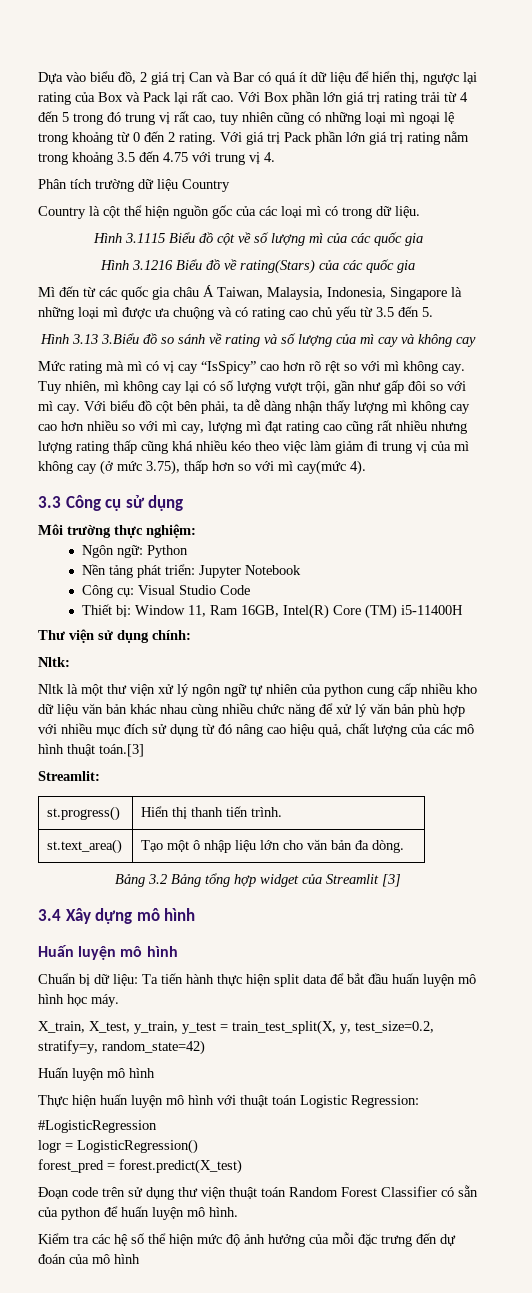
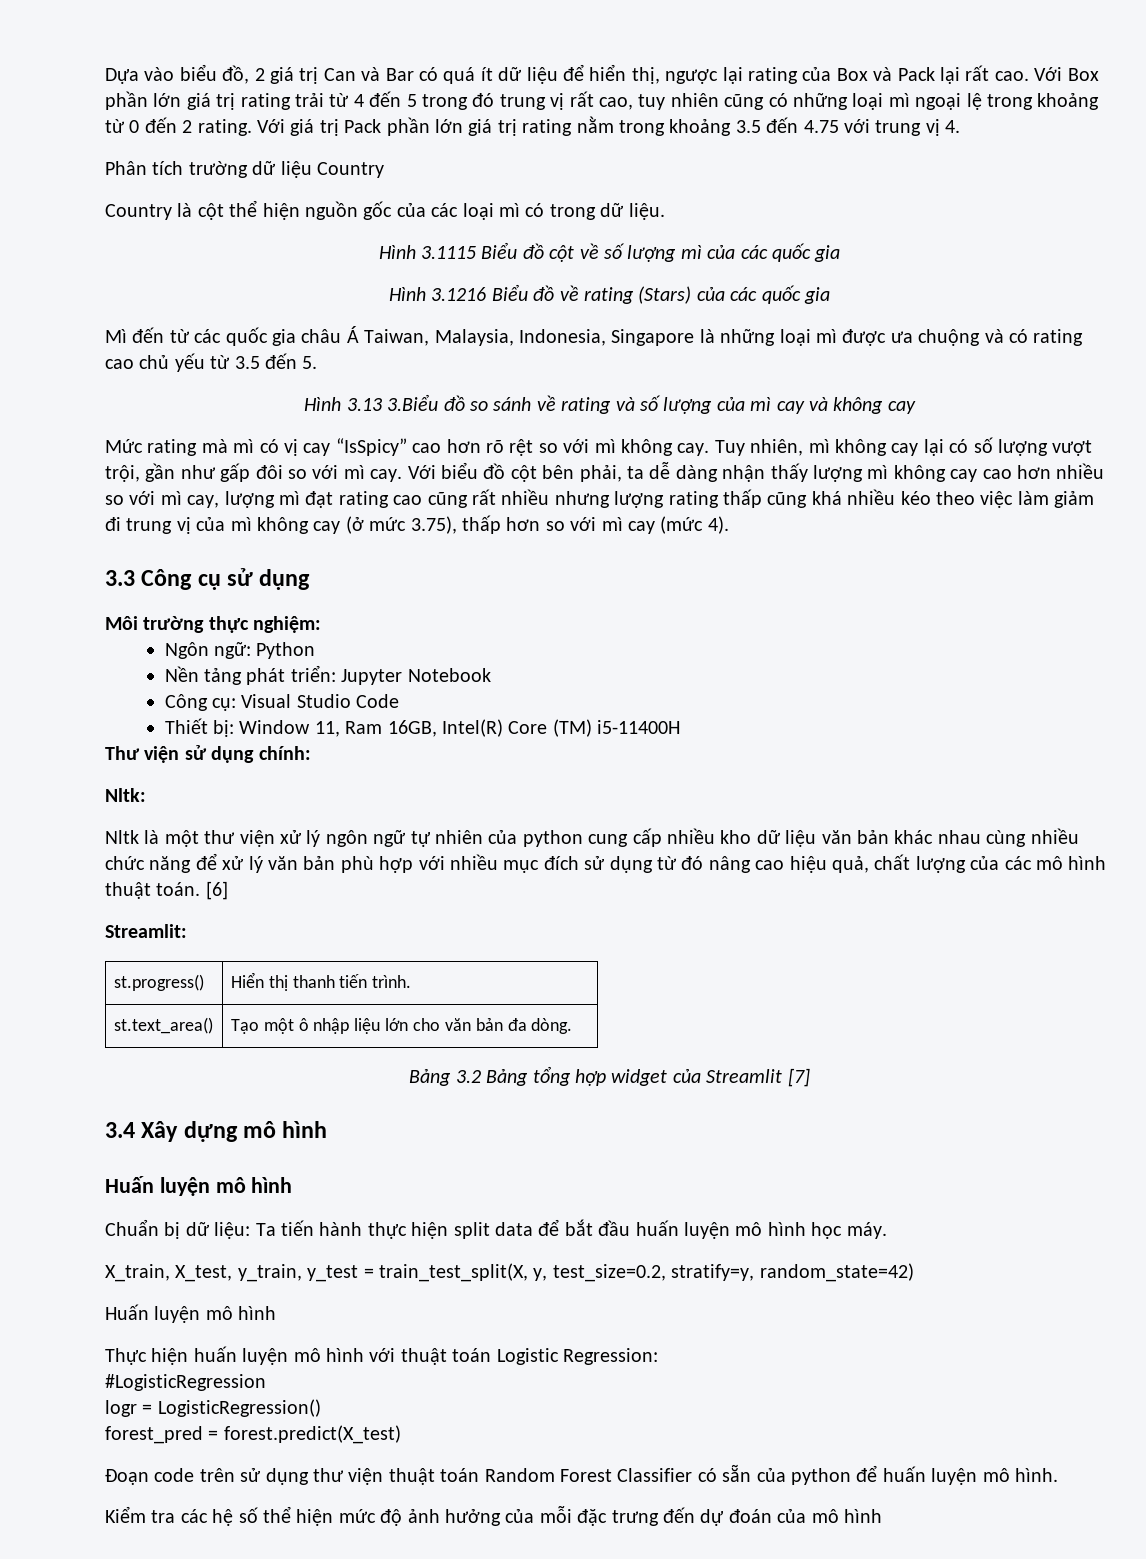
- Hình 3.1216 Biểu đồ về rating(Stars) của các quốc gia
+ Hình 3.1216 Biểu đồ về rating (Stars) của các quốc gia
- Với biểu đồ cột bên phải, ta dễ dàng nhận thấy lượng mì không cay cao hơn nhiều so với mì cay, lượng mì đạt rating cao cũng rất nhiều nhưng lượng rating thấp cũng khá nhiều kéo theo việc làm giảm đi trung vị của mì không cay (ở mức 3.75), thấp hơn so với mì cay(mức 4).
+ Với biểu đồ cột bên phải, ta dễ dàng nhận thấy lượng mì không cay cao hơn nhiều so với mì cay, lượng mì đạt rating cao cũng rất nhiều nhưng lượng rating thấp cũng khá nhiều kéo theo việc làm giảm đi trung vị của mì không cay (ở mức 3.75), thấp hơn so với mì cay (mức 4).
- Nltk là một thư viện xử lý ngôn ngữ tự nhiên của python cung cấp nhiều kho dữ liệu văn bản khác nhau cùng nhiều chức năng để xử lý văn bản phù hợp với nhiều mục đích sử dụng từ đó nâng cao hiệu quả, chất lượng của các mô hình thuật toán.[3]
+ Nltk là một thư viện xử lý ngôn ngữ tự nhiên của python cung cấp nhiều kho dữ liệu văn bản khác nhau cùng nhiều chức năng để xử lý văn bản phù hợp với nhiều mục đích sử dụng từ đó nâng cao hiệu quả, chất lượng của các mô hình thuật toán. [6]
- Bảng 3.2 Bảng tổng hợp widget của Streamlit [3]
+ Bảng 3.2 Bảng tổng hợp widget của Streamlit [7]

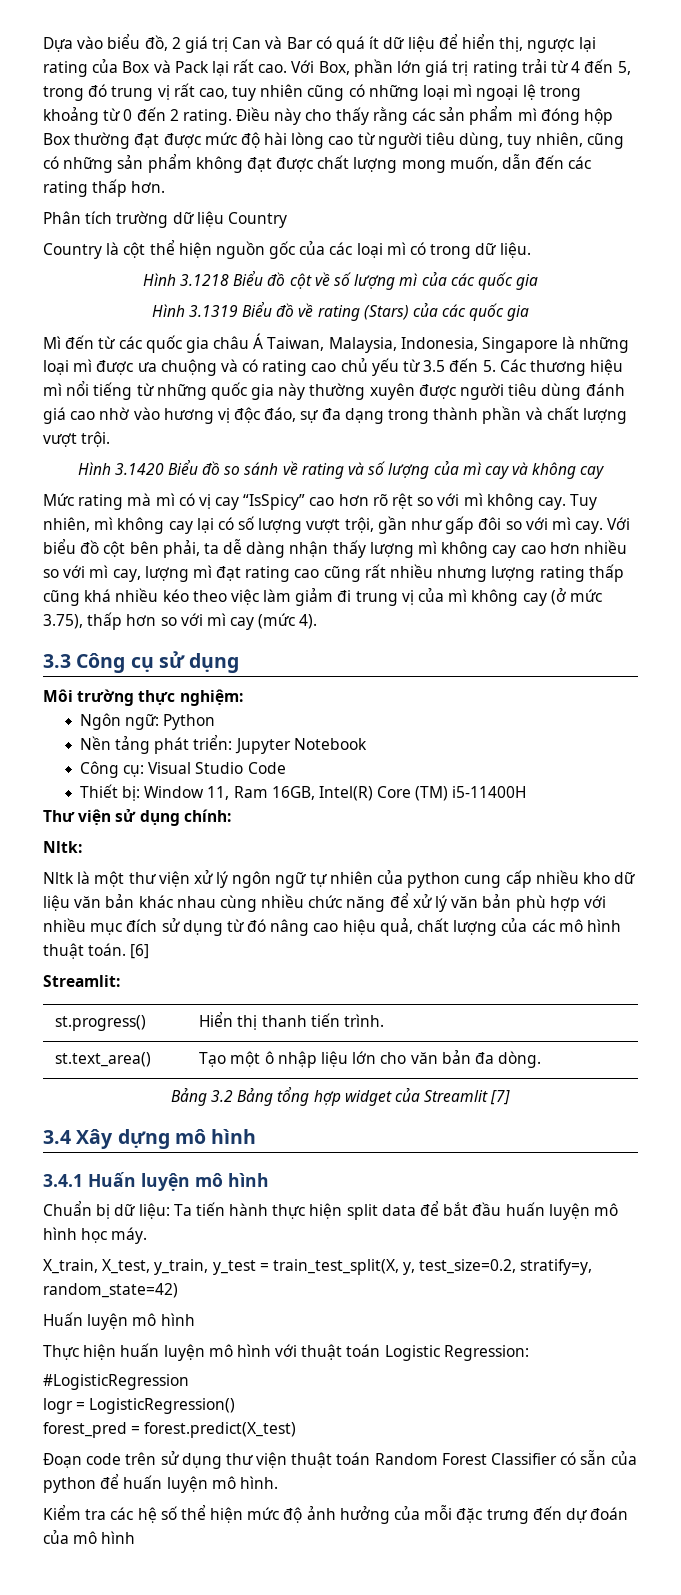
- Với Box phần lớn giá trị rating trải từ 4 đến 5 trong đó trung vị rất cao, tuy nhiên cũng có những loại mì ngoại lệ trong khoảng từ 0 đến 2 rating.
+ Với Box, phần lớn giá trị rating trải từ 4 đến 5, trong đó trung vị rất cao, tuy nhiên cũng có những loại mì ngoại lệ trong khoảng từ 0 đến 2 rating.
- Với giá trị Pack phần lớn giá trị rating nằm trong khoảng 3.5 đến 4.75 với trung vị 4.
+ Điều này cho thấy rằng các sản phẩm mì đóng hộp Box thường đạt được mức độ hài lòng cao từ người tiêu dùng, tuy nhiên, cũng có những sản phẩm không đạt được chất lượng mong muốn, dẫn đến các rating thấp hơn.
- Hình 3.1115 Biểu đồ cột về số lượng mì của các quốc gia
+ Hình 3.1218 Biểu đồ cột về số lượng mì của các quốc gia
- Hình 3.1216 Biểu đồ về rating (Stars) của các quốc gia
+ Hình 3.1319 Biểu đồ về rating (Stars) của các quốc gia
- Mì đến từ các quốc gia châu Á Taiwan, Malaysia, Indonesia, Singapore là những loại mì được ưa chuộng và có rating cao chủ yếu từ 3.5 đến 5.
- Hình 3.13 3.Biểu đồ so sánh về rating và số lượng của mì cay và không cay
+ Mì đến từ các quốc gia châu Á Taiwan, Malaysia, Indonesia, Singapore là những loại mì được ưa chuộng và có rating cao chủ yếu từ 3.5 đến 5. Các thương hiệu mì nổi tiếng từ những quốc gia này thường xuyên được người tiêu dùng đánh giá cao nhờ vào hương vị độc đáo, sự đa dạng trong thành phần và chất lượng vượt trội.
+ Hình 3.1420 Biểu đồ so sánh về rating và số lượng của mì cay và không cay
  3.4 Xây dựng mô hình
- Huấn luyện mô hình
+ 3.4.1 Huấn luyện mô hình

